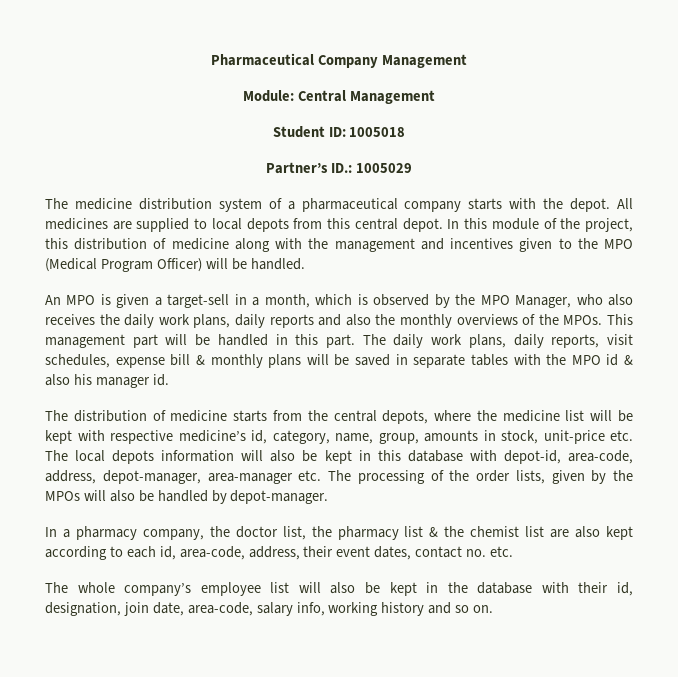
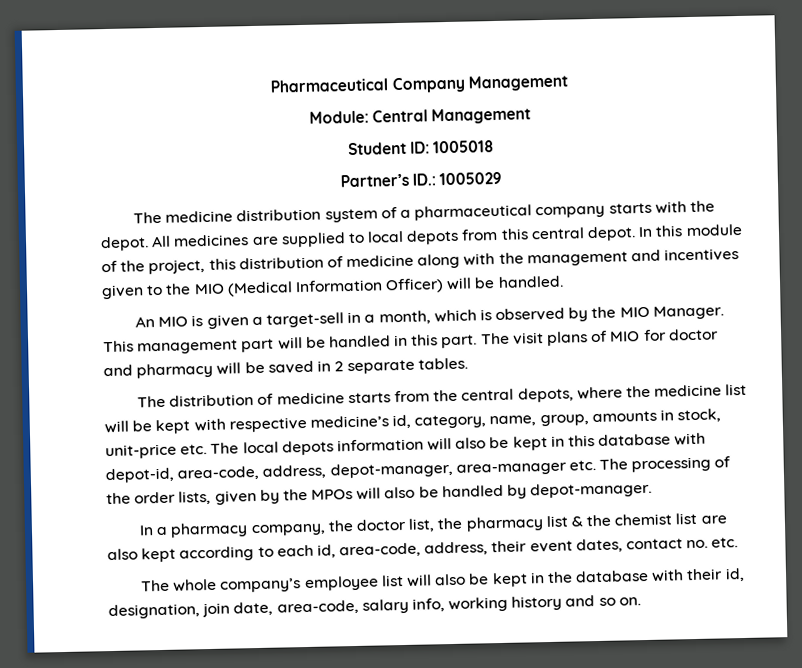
- In this module of the project, this distribution of medicine along with the management and incentives given to the MPO (Medical Program Officer) will be handled.
+ In this module of the project, this distribution of medicine along with the management and incentives given to the MIO (Medical Information Officer) will be handled.
- An MPO is given a target-sell in a month, which is observed by the MPO Manager, who also receives the daily work plans, daily reports and also the monthly overviews of the MPOs.
+ An MIO is given a target-sell in a month, which is observed by the MIO Manager.
- The daily work plans, daily reports, visit schedules, expense bill & monthly plans will be saved in separate tables with the MPO id & also his manager id.
+ The visit plans of MIO for doctor and pharmacy will be saved in 2 separate tables.

